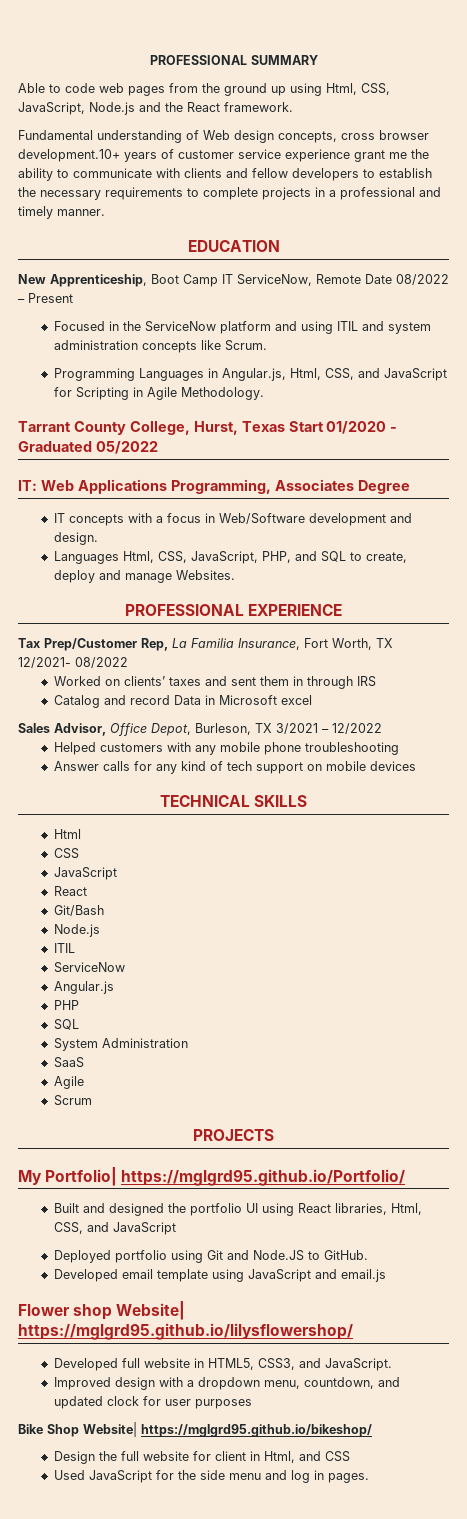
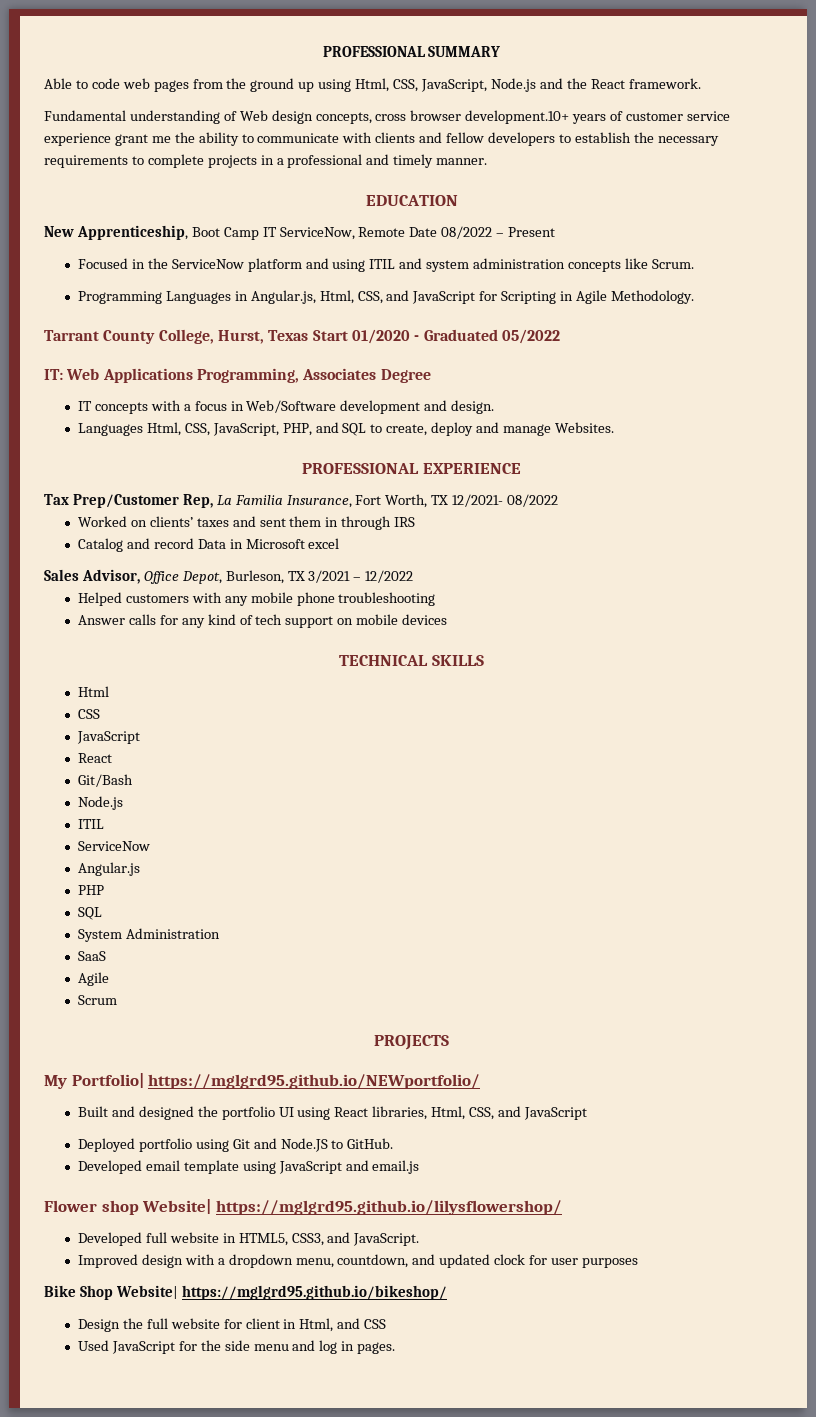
- My Portfolio| https://mglgrd95.github.io/Portfolio/
+ My Portfolio| https://mglgrd95.github.io/NEWportfolio/

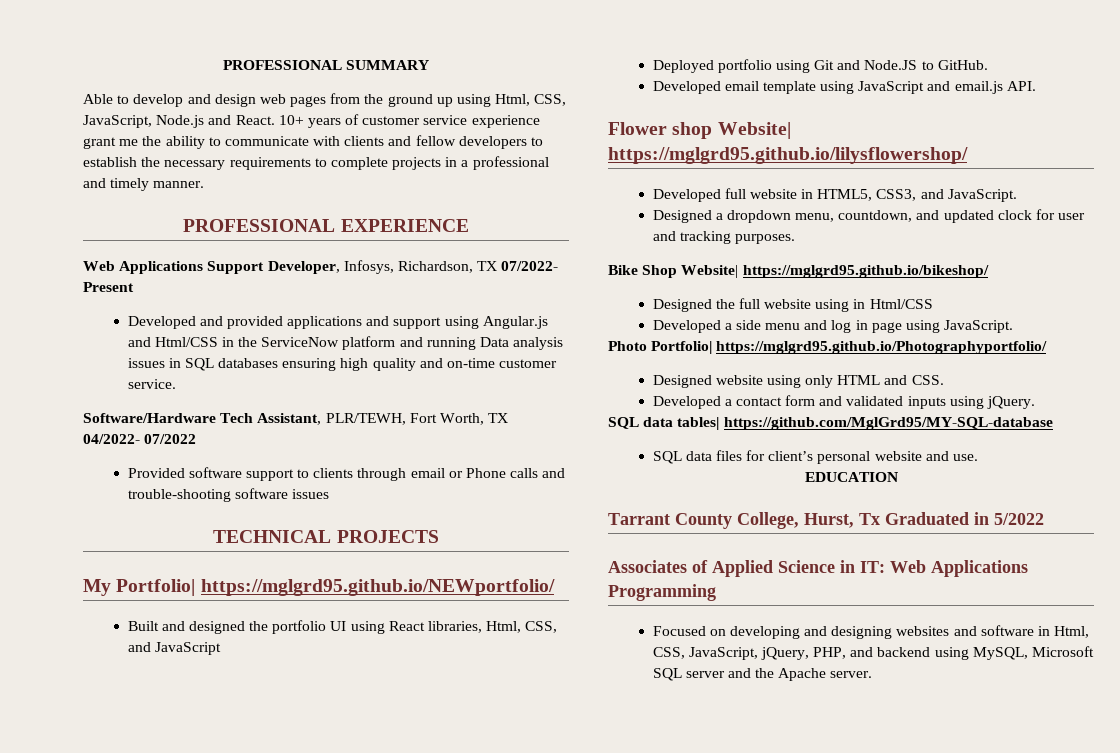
- Able to code web pages from the ground up using Html, CSS, JavaScript, Node.js and the React framework.
- Fundamental understanding of Web design concepts, cross browser development.10+ years of customer service experience grant me the ability to communicate with clients and fellow developers to establish the necessary requirements to complete projects in a professional and timely manner.
+ Able to develop and design web pages from the ground up using Html, CSS, JavaScript, Node.js and React. 10+ years of customer service experience grant me the ability to communicate with clients and fellow developers to establish the necessary requirements to complete projects in a professional and timely manner.
- EDUCATION
- New Apprenticeship, Boot Camp IT ServiceNow, Remote Date 08/2022 – Present
- Focused in the ServiceNow platform and using ITIL and system administration concepts like Scrum.
- Programming Languages in Angular.js, Html, CSS, and JavaScript for Scripting in Agile Methodology.
- Tarrant County College, Hurst, Texas Start 01/2020 - Graduated 05/2022
- IT: Web Applications Programming, Associates Degree
- IT concepts with a focus in Web/Software development and design.
- Languages Html, CSS, JavaScript, PHP, and SQL to create, deploy and manage Websites.
  PROFESSIONAL EXPERIENCE
- Tax Prep/Customer Rep, La Familia Insurance, Fort Worth, TX 12/2021- 08/2022
- Worked on clients’ taxes and sent them in through IRS
- Catalog and record Data in Microsoft excel
- Sales Advisor, Office Depot, Burleson, TX 3/2021 – 12/2022
- Helped customers with any mobile phone troubleshooting
- Answer calls for any kind of tech support on mobile devices
- TECHNICAL SKILLS
- Html
- CSS
- JavaScript
- React
- Git/Bash
- Node.js
- ITIL
- ServiceNow
- Angular.js
- PHP
- SQL
- System Administration
- SaaS
- Agile
- Scrum
- PROJECTS
+ Web Applications Support Developer, Infosys, Richardson, TX 07/2022- Present
+ Developed and provided applications and support using Angular.js and Html/CSS in the ServiceNow platform and running Data analysis issues in SQL databases ensuring high quality and on-time customer service.
+ Software/Hardware Tech Assistant, PLR/TEWH, Fort Worth, TX 04/2022- 07/2022
+ Provided software support to clients through email or Phone calls and trouble-shooting software issues
+ TECHNICAL PROJECTS
- Developed email template using JavaScript and email.js
+ Developed email template using JavaScript and email.js API.
- Improved design with a dropdown menu, countdown, and updated clock for user purposes
+ Designed a dropdown menu, countdown, and updated clock for user and tracking purposes.
- Design the full website for client in Html, and CSS
- Used JavaScript for the side menu and log in pages.
+ Designed the full website using in Html/CSS
+ Developed a side menu and log in page using JavaScript.
+ Photo Portfolio| https://mglgrd95.github.io/Photographyportfolio/
+ Designed website using only HTML and CSS.
+ Developed a contact form and validated inputs using jQuery.
+ SQL data tables| https://github.com/MglGrd95/MY-SQL-database
+ SQL data files for client’s personal website and use.
+ EDUCATION
+ Tarrant County College, Hurst, Tx Graduated in 5/2022
+ Associates of Applied Science in IT: Web Applications Programming
+ Focused on developing and designing websites and software in Html, CSS, JavaScript, jQuery, PHP, and backend using MySQL, Microsoft SQL server and the Apache server.

